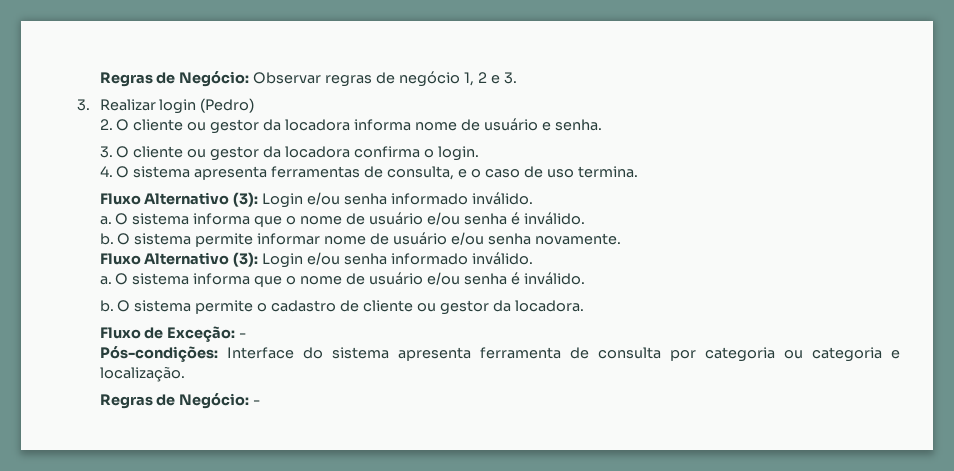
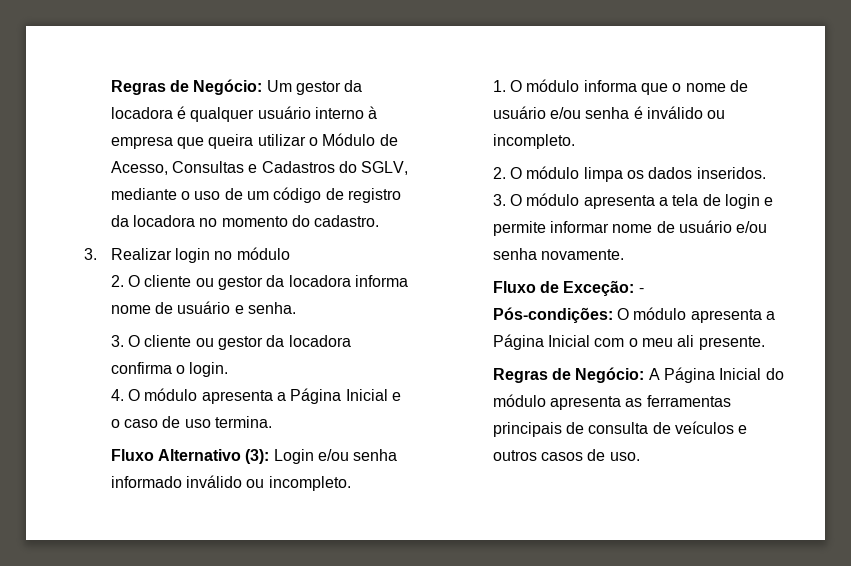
- Regras de Negócio: Observar regras de negócio 1, 2 e 3.
+ Regras de Negócio: Um gestor da locadora é qualquer usuário interno à empresa que queira utilizar o Módulo de Acesso, Consultas e Cadastros do SGLV, mediante o uso de um código de registro da locadora no momento do cadastro.
- 3. Realizar login (Pedro)
+ 3. Realizar login no módulo
- 4. O sistema apresenta ferramentas de consulta, e o caso de uso termina.
- Fluxo Alternativo (3): Login e/ou senha informado inválido.
- a. O sistema informa que o nome de usuário e/ou senha é inválido.
- b. O sistema permite informar nome de usuário e/ou senha novamente.
- Fluxo Alternativo (3): Login e/ou senha informado inválido.
- a. O sistema informa que o nome de usuário e/ou senha é inválido.
- b. O sistema permite o cadastro de cliente ou gestor da locadora.
+ 4. O módulo apresenta a Página Inicial e o caso de uso termina.
+ Fluxo Alternativo (3): Login e/ou senha informado inválido ou incompleto.
+ 1. O módulo informa que o nome de usuário e/ou senha é inválido ou incompleto.
+ 2. O módulo limpa os dados inseridos.
+ 3. O módulo apresenta a tela de login e permite informar nome de usuário e/ou senha novamente.
- Pós-condições: Interface do sistema apresenta ferramenta de consulta por categoria ou categoria e localização.
- Regras de Negócio: -
+ Pós-condições: O módulo apresenta a Página Inicial com o meu ali presente.
+ Regras de Negócio: A Página Inicial do módulo apresenta as ferramentas principais de consulta de veículos e outros casos de uso.

